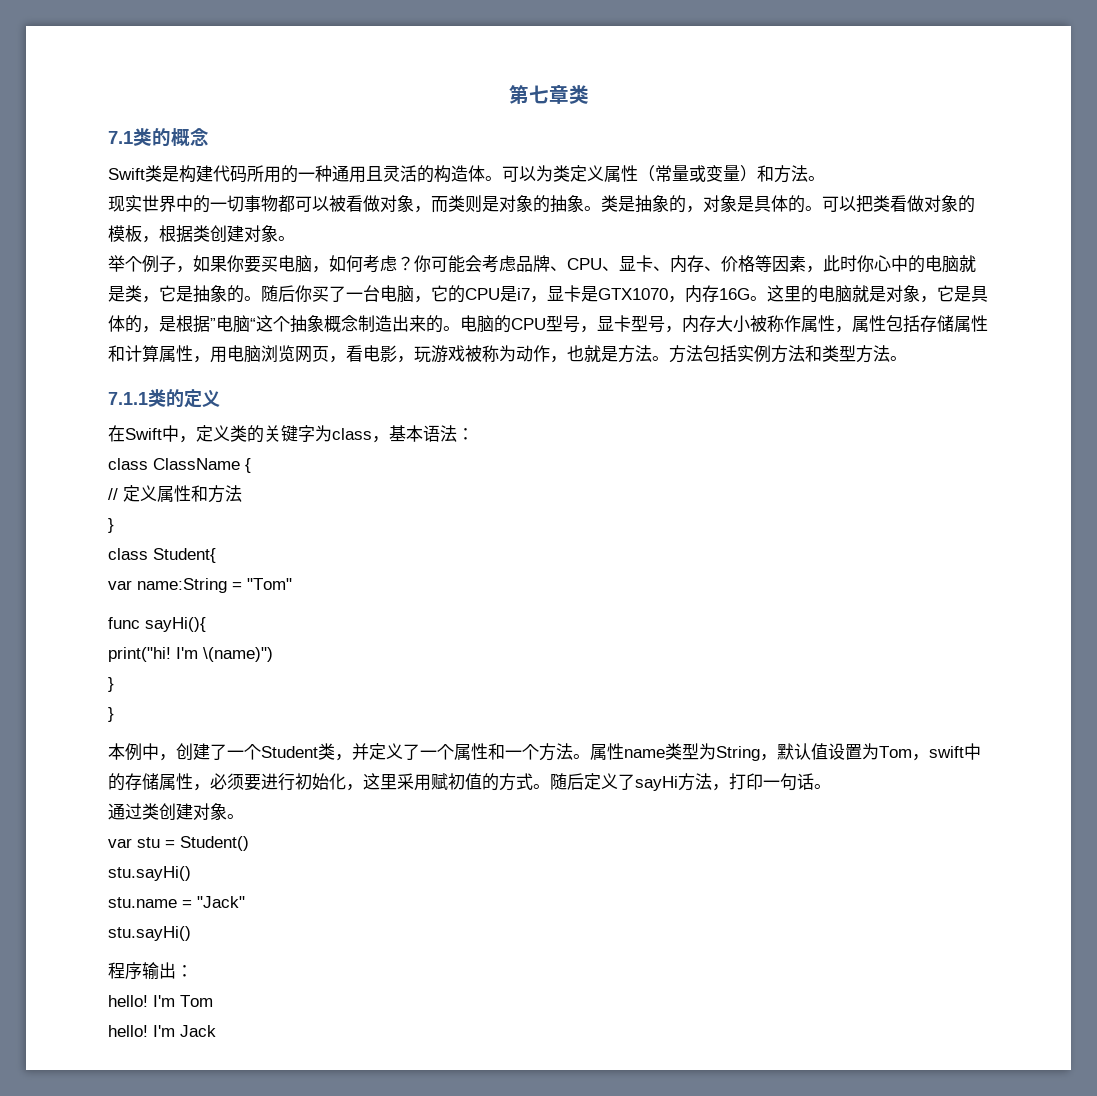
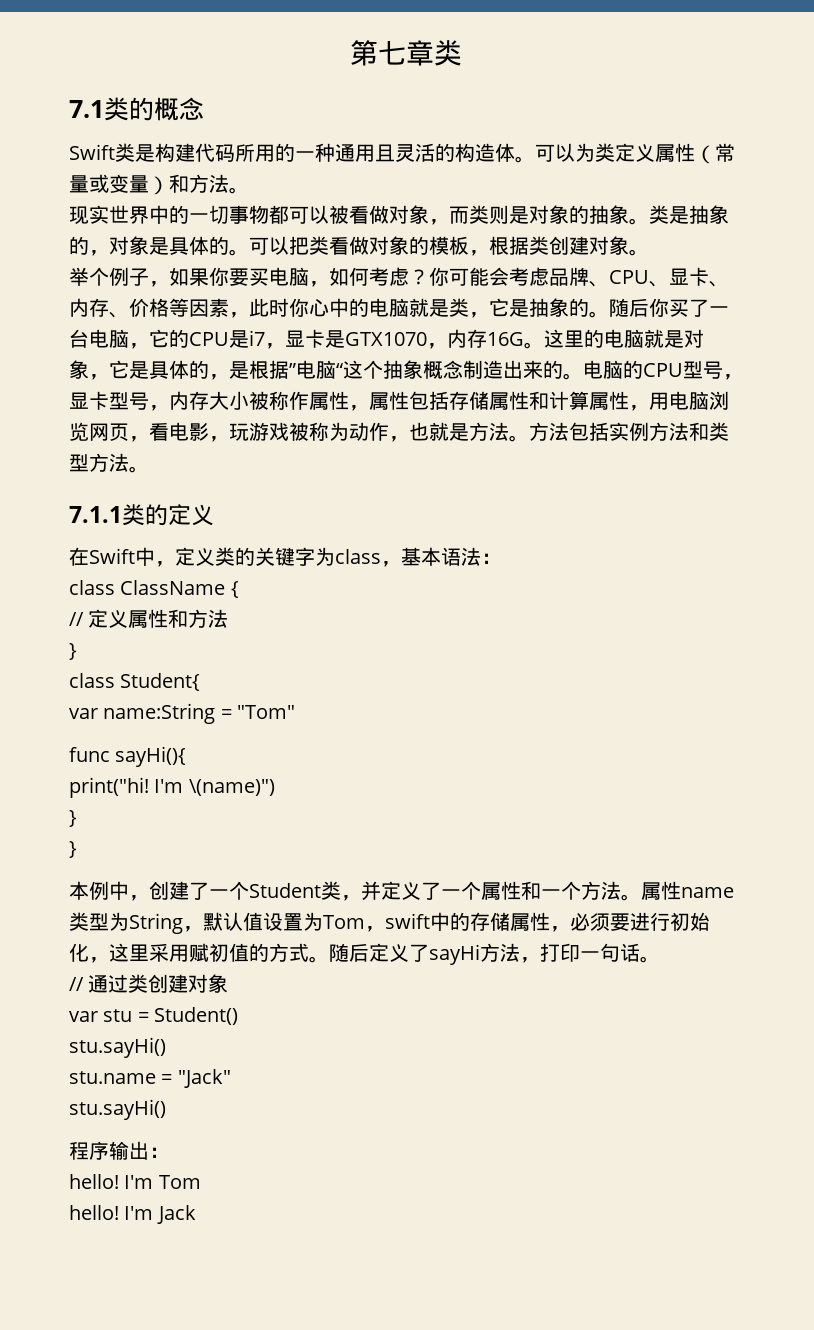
- 通过类创建对象。
+ // 通过类创建对象

